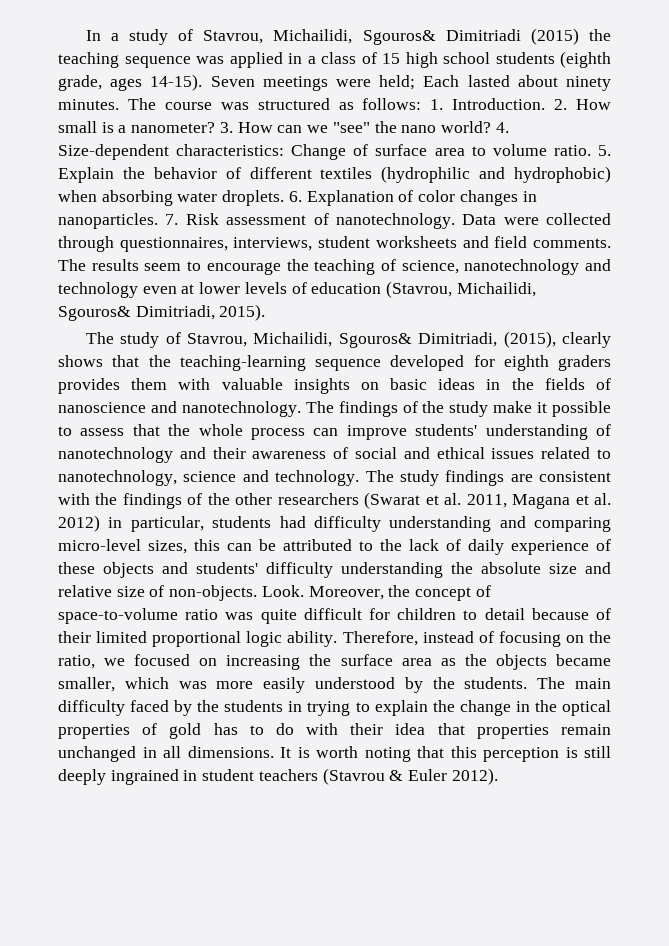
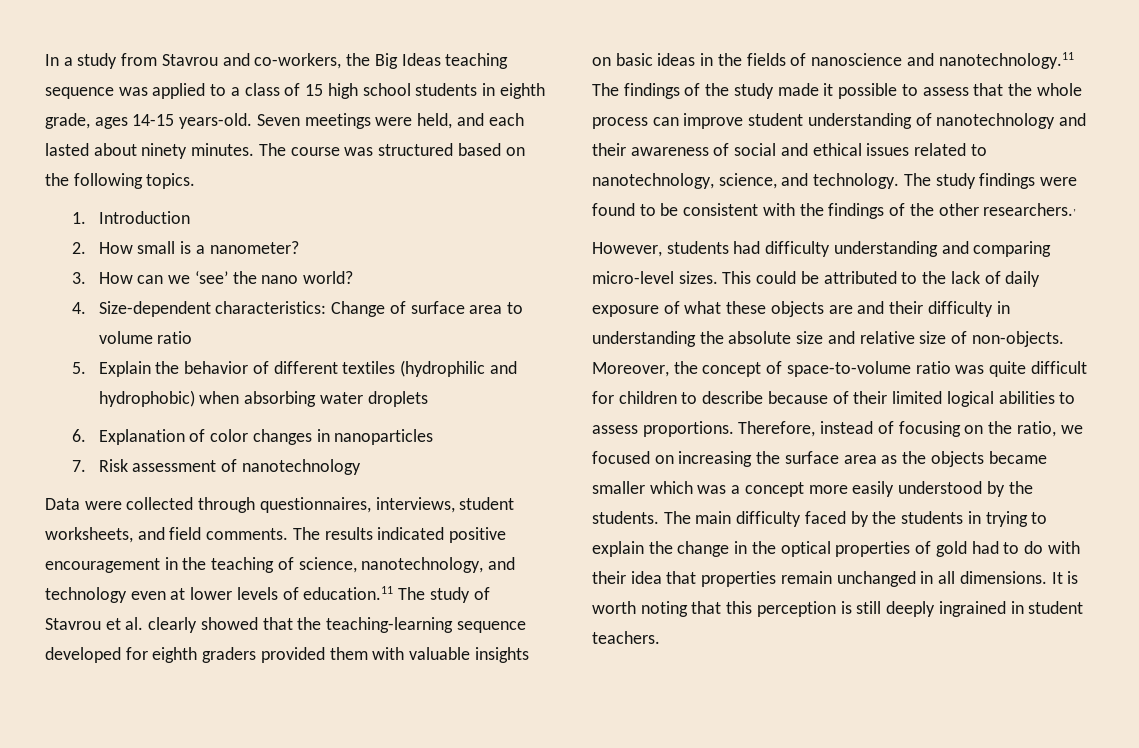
- In a study of Stavrou, Michailidi, Sgouros& Dimitriadi (2015) the teaching sequence was applied in a class of 15 high school students (eighth grade, ages 14-15). Seven meetings were held; Each lasted about ninety minutes.
+ In a study from Stavrou and co-workers, the Big Ideas teaching sequence was applied to a class of 15 high school students in eighth grade, ages 14-15 years-old. Seven meetings were held, and each lasted about ninety minutes.
- The course was structured as follows: 1. Introduction. 2. How small is a nanometer? 3. How can we "see" the nano world? 4. Size-dependent characteristics: Change of surface area to volume ratio. 5. Explain the behavior of different textiles (hydrophilic and hydrophobic) when absorbing water droplets. 6. Explanation of color changes in nanoparticles. 7. Risk assessment of nanotechnology. Data were collected through questionnaires, interviews, student worksheets and field comments.
+ The course was structured based on the following topics.
+ 1. Introduction
+ 2. How small is a nanometer?
+ 3. How can we ‘see’ the nano world?
+ 4. Size-dependent characteristics: Change of surface area to volume ratio
+ 5. Explain the behavior of different textiles (hydrophilic and hydrophobic) when absorbing water droplets
+ 6. Explanation of color changes in nanoparticles
+ 7. Risk assessment of nanotechnology
+ Data were collected through questionnaires, interviews, student worksheets, and field comments.
- The results seem to encourage the teaching of science, nanotechnology and technology even at lower levels of education (Stavrou, Michailidi, Sgouros& Dimitriadi, 2015).
- The study of Stavrou, Michailidi, Sgouros& Dimitriadi, (2015), clearly shows that the teaching-learning sequence developed for eighth graders provides them with valuable insights on basic ideas in the fields of nanoscience and nanotechnology. The findings of the study make it possible to assess that the whole process can improve students' understanding of nanotechnology and their awareness of social and ethical issues related to nanotechnology, science and technology.
+ The results indicated positive encouragement in the teaching of science, nanotechnology, and technology even at lower levels of education.11 The study of Stavrou et al. clearly showed that the teaching-learning sequence developed for eighth graders provided them with valuable insights on basic ideas in the fields of nanoscience and nanotechnology.11 The findings of the study made it possible to assess that the whole process can improve student understanding of nanotechnology and their awareness of social and ethical issues related to nanotechnology, science, and technology.
- The study findings are consistent with the findings of the other researchers (Swarat et al. 2011, Magana et al. 2012) in particular, students had difficulty understanding and comparing micro-level sizes, this can be attributed to the lack of daily experience of these objects and students' difficulty understanding the absolute size and relative size of non-objects.
+ The study findings were found to be consistent with the findings of the other researchers.,
+ However, students had difficulty understanding and comparing micro-level sizes. This could be attributed to the lack of daily exposure of what these objects are and their difficulty in understanding the absolute size and relative size of non-objects.
- Look.
- Moreover, the concept of space-to-volume ratio was quite difficult for children to detail because of their limited proportional logic ability.
+ Moreover, the concept of space-to-volume ratio was quite difficult for children to describe because of their limited logical abilities to assess proportions.
- Therefore, instead of focusing on the ratio, we focused on increasing the surface area as the objects became smaller, which was more easily understood by the students.
+ Therefore, instead of focusing on the ratio, we focused on increasing the surface area as the objects became smaller which was a concept more easily understood by the students.
- The main difficulty faced by the students in trying to explain the change in the optical properties of gold has to do with their idea that properties remain unchanged in all dimensions.
+ The main difficulty faced by the students in trying to explain the change in the optical properties of gold had to do with their idea that properties remain unchanged in all dimensions.
- It is worth noting that this perception is still deeply ingrained in student teachers (Stavrou & Euler 2012).
+ It is worth noting that this perception is still deeply ingrained in student teachers.

